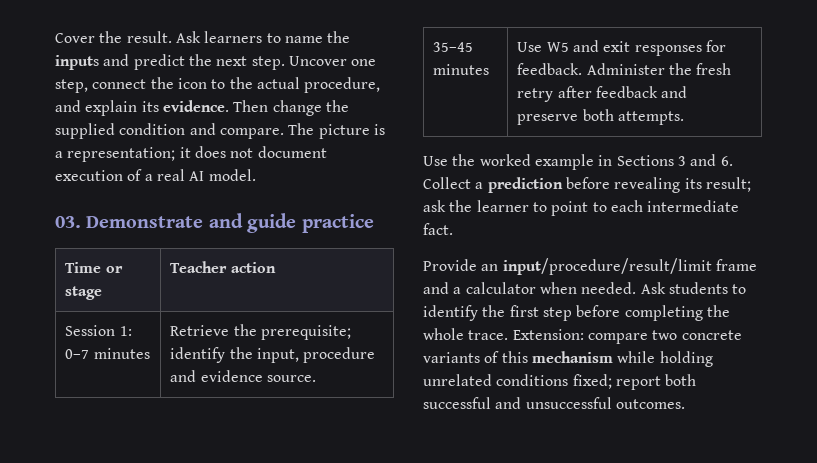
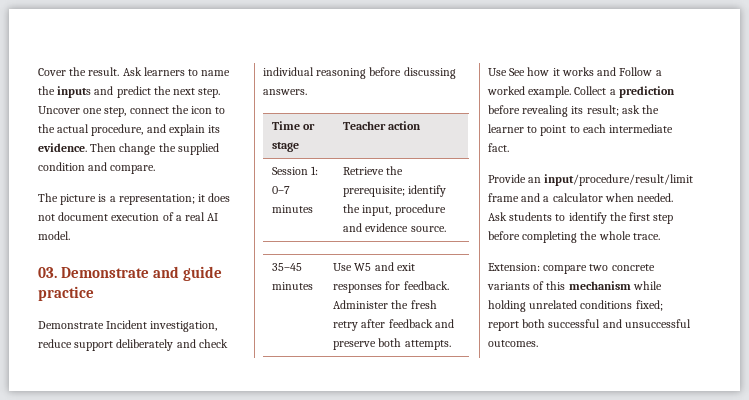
- Then change the supplied condition and compare. The picture is a representation; it does not document execution of a real AI model.
+ Then change the supplied condition and compare.
+ The picture is a representation; it does not document execution of a real AI model.
+ Demonstrate Incident investigation, reduce support deliberately and check individual reasoning before discussing answers.
- Use the worked example in Sections 3 and 6. Collect a prediction before revealing its result; ask the learner to point to each intermediate fact.
+ Use See how it works and Follow a worked example. Collect a prediction before revealing its result; ask the learner to point to each intermediate fact.
- Ask students to identify the first step before completing the whole trace. Extension: compare two concrete variants of this mechanism while holding unrelated conditions fixed; report both successful and unsuccessful outcomes.
+ Ask students to identify the first step before completing the whole trace.
+ Extension: compare two concrete variants of this mechanism while holding unrelated conditions fixed; report both successful and unsuccessful outcomes.

